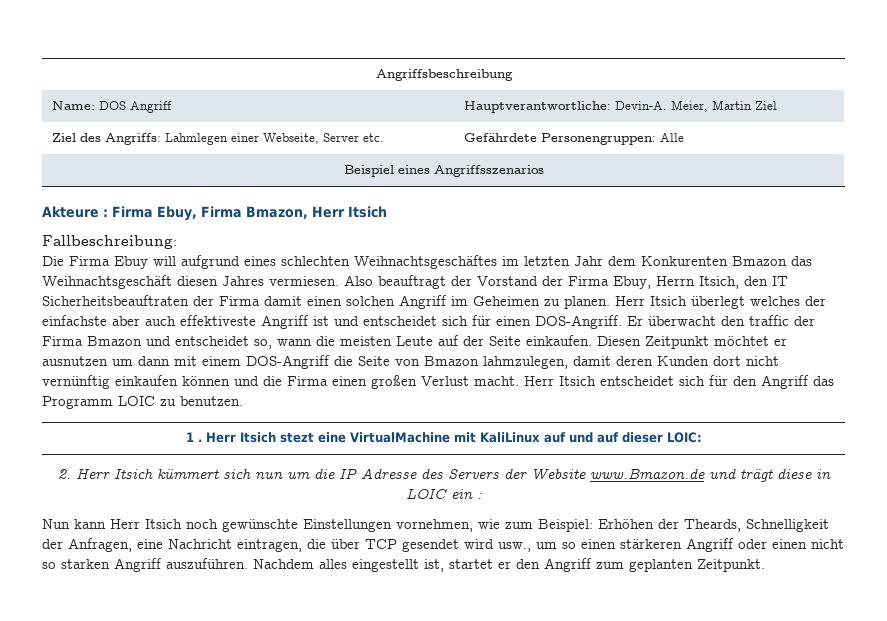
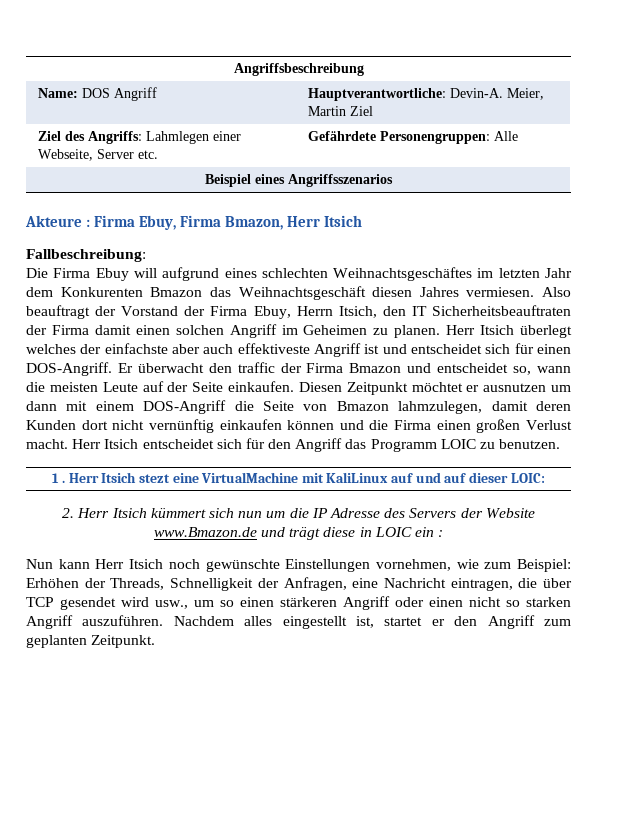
- Nun kann Herr Itsich noch gewünschte Einstellungen vornehmen, wie zum Beispiel: Erhöhen der Theards, Schnelligkeit der Anfragen, eine Nachricht eintragen, die über TCP gesendet wird usw., um so einen stärkeren Angriff oder einen nicht so starken Angriff auszuführen.
+ Nun kann Herr Itsich noch gewünschte Einstellungen vornehmen, wie zum Beispiel: Erhöhen der Threads, Schnelligkeit der Anfragen, eine Nachricht eintragen, die über TCP gesendet wird usw., um so einen stärkeren Angriff oder einen nicht so starken Angriff auszuführen.

